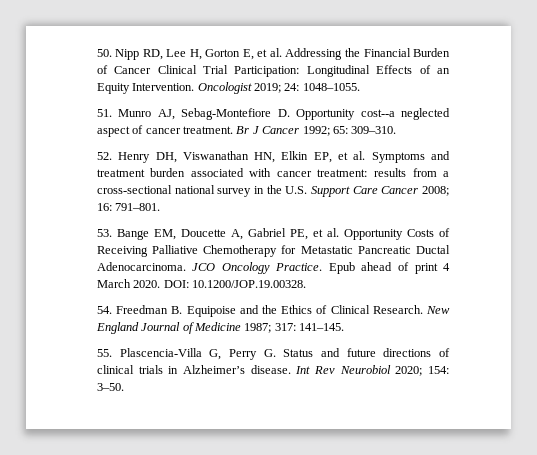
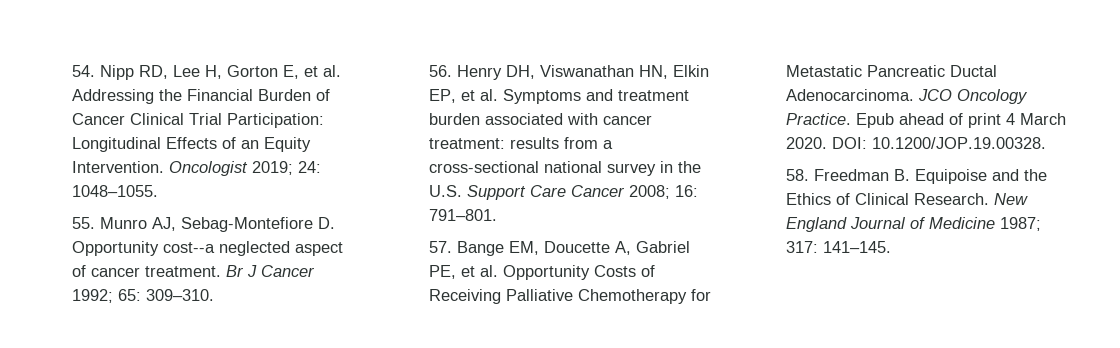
- 50. Nipp RD, Lee H, Gorton E, et al. Addressing the Financial Burden of Cancer Clinical Trial Participation: Longitudinal Effects of an Equity Intervention.
+ 54. Nipp RD, Lee H, Gorton E, et al. Addressing the Financial Burden of Cancer Clinical Trial Participation: Longitudinal Effects of an Equity Intervention.
- 51. Munro AJ, Sebag-Montefiore D. Opportunity cost--a neglected aspect of cancer treatment.
+ 55. Munro AJ, Sebag-Montefiore D. Opportunity cost--a neglected aspect of cancer treatment.
- 52. Henry DH, Viswanathan HN, Elkin EP, et al. Symptoms and treatment burden associated with cancer treatment: results from a cross-sectional national survey in the U.S. Support Care Cancer 2008; 16: 791–801.
+ 56. Henry DH, Viswanathan HN, Elkin EP, et al. Symptoms and treatment burden associated with cancer treatment: results from a cross-sectional national survey in the U.S. Support Care Cancer 2008; 16: 791–801.
- 53. Bange EM, Doucette A, Gabriel PE, et al. Opportunity Costs of Receiving Palliative Chemotherapy for Metastatic Pancreatic Ductal Adenocarcinoma.
+ 57. Bange EM, Doucette A, Gabriel PE, et al. Opportunity Costs of Receiving Palliative Chemotherapy for Metastatic Pancreatic Ductal Adenocarcinoma.
- 54. Freedman B. Equipoise and the Ethics of Clinical Research.
+ 58. Freedman B. Equipoise and the Ethics of Clinical Research.
- 55. Plascencia-Villa G, Perry G. Status and future directions of clinical trials in Alzheimer’s disease. Int Rev Neurobiol 2020; 154: 3–50.

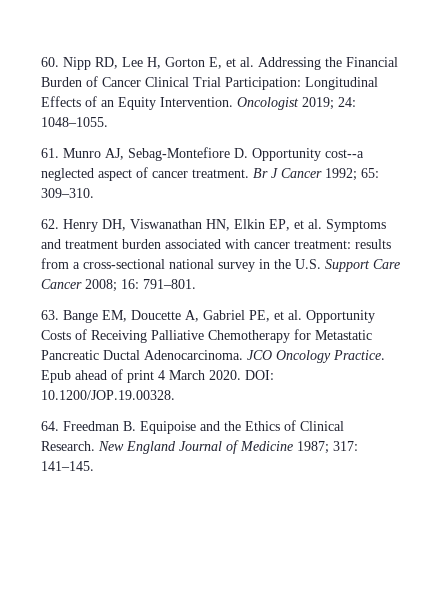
- 54. Nipp RD, Lee H, Gorton E, et al. Addressing the Financial Burden of Cancer Clinical Trial Participation: Longitudinal Effects of an Equity Intervention.
+ 60. Nipp RD, Lee H, Gorton E, et al. Addressing the Financial Burden of Cancer Clinical Trial Participation: Longitudinal Effects of an Equity Intervention.
- 55. Munro AJ, Sebag-Montefiore D. Opportunity cost--a neglected aspect of cancer treatment.
+ 61. Munro AJ, Sebag-Montefiore D. Opportunity cost--a neglected aspect of cancer treatment.
- 56. Henry DH, Viswanathan HN, Elkin EP, et al. Symptoms and treatment burden associated with cancer treatment: results from a cross-sectional national survey in the U.S. Support Care Cancer 2008; 16: 791–801.
+ 62. Henry DH, Viswanathan HN, Elkin EP, et al. Symptoms and treatment burden associated with cancer treatment: results from a cross-sectional national survey in the U.S. Support Care Cancer 2008; 16: 791–801.
- 57. Bange EM, Doucette A, Gabriel PE, et al. Opportunity Costs of Receiving Palliative Chemotherapy for Metastatic Pancreatic Ductal Adenocarcinoma.
+ 63. Bange EM, Doucette A, Gabriel PE, et al. Opportunity Costs of Receiving Palliative Chemotherapy for Metastatic Pancreatic Ductal Adenocarcinoma.
- 58. Freedman B. Equipoise and the Ethics of Clinical Research.
+ 64. Freedman B. Equipoise and the Ethics of Clinical Research.

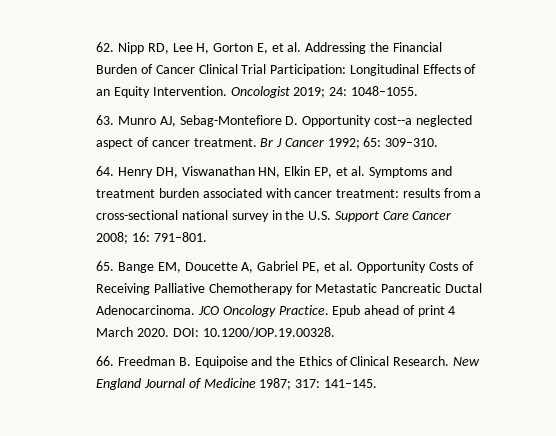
- 60. Nipp RD, Lee H, Gorton E, et al. Addressing the Financial Burden of Cancer Clinical Trial Participation: Longitudinal Effects of an Equity Intervention.
+ 62. Nipp RD, Lee H, Gorton E, et al. Addressing the Financial Burden of Cancer Clinical Trial Participation: Longitudinal Effects of an Equity Intervention.
- 61. Munro AJ, Sebag-Montefiore D. Opportunity cost--a neglected aspect of cancer treatment.
+ 63. Munro AJ, Sebag-Montefiore D. Opportunity cost--a neglected aspect of cancer treatment.
- 62. Henry DH, Viswanathan HN, Elkin EP, et al. Symptoms and treatment burden associated with cancer treatment: results from a cross-sectional national survey in the U.S. Support Care Cancer 2008; 16: 791–801.
+ 64. Henry DH, Viswanathan HN, Elkin EP, et al. Symptoms and treatment burden associated with cancer treatment: results from a cross-sectional national survey in the U.S. Support Care Cancer 2008; 16: 791–801.
- 63. Bange EM, Doucette A, Gabriel PE, et al. Opportunity Costs of Receiving Palliative Chemotherapy for Metastatic Pancreatic Ductal Adenocarcinoma.
+ 65. Bange EM, Doucette A, Gabriel PE, et al. Opportunity Costs of Receiving Palliative Chemotherapy for Metastatic Pancreatic Ductal Adenocarcinoma.
- 64. Freedman B. Equipoise and the Ethics of Clinical Research.
+ 66. Freedman B. Equipoise and the Ethics of Clinical Research.

